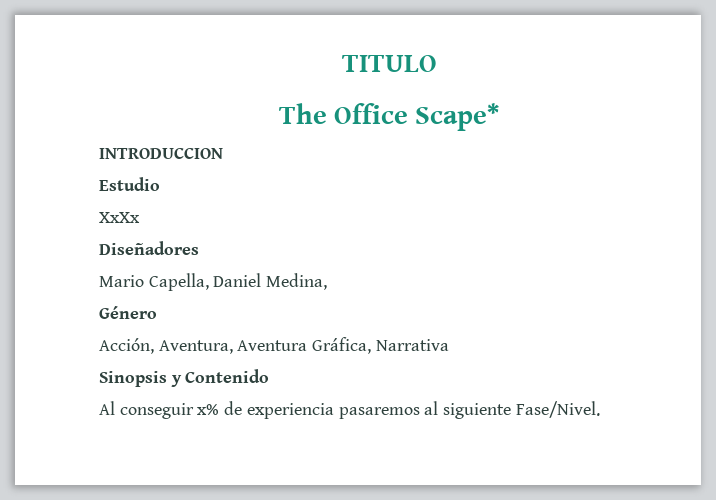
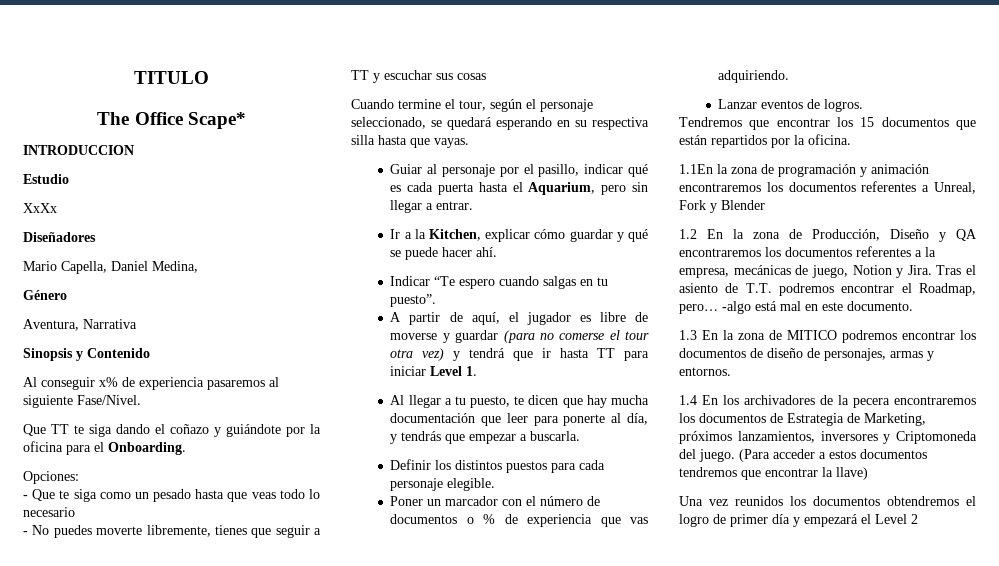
- Acción, Aventura, Aventura Gráfica, Narrativa
+ Aventura, Narrativa
+ Que TT te siga dando el coñazo y guiándote por la oficina para el Onboarding.
+ Opciones:
+ - Que te siga como un pesado hasta que veas todo lo necesario
+ - No puedes moverte libremente, tienes que seguir a TT y escuchar sus cosas
+ Cuando termine el tour, según el personaje seleccionado, se quedará esperando en su respectiva silla hasta que vayas.
+ Guiar al personaje por el pasillo, indicar qué es cada puerta hasta el Aquarium, pero sin llegar a entrar.
+ Ir a la Kitchen, explicar cómo guardar y qué se puede hacer ahí.
+ Indicar “Te espero cuando salgas en tu puesto”.
+ A partir de aquí, el jugador es libre de moverse y guardar (para no comerse el tour otra vez) y tendrá que ir hasta TT para iniciar Level 1.
+ Al llegar a tu puesto, te dicen que hay mucha documentación que leer para ponerte al día, y tendrás que empezar a buscarla.
+ Definir los distintos puestos para cada personaje elegible.
+ Poner un marcador con el número de documentos o % de experiencia que vas adquiriendo.
+ Lanzar eventos de logros.
+ Tendremos que encontrar los 15 documentos que están repartidos por la oficina.
+ 1.1En la zona de programación y animación encontraremos los documentos referentes a Unreal, Fork y Blender
+ 1.2 En la zona de Producción, Diseño y QA encontraremos los documentos referentes a la empresa, mecánicas de juego, Notion y Jira. Tras el asiento de T.T. podremos encontrar el Roadmap, pero… -algo está mal en este documento.
+ 1.3 En la zona de MITICO podremos encontrar los documentos de diseño de personajes, armas y entornos.
+ 1.4 En los archivadores de la pecera encontraremos los documentos de Estrategia de Marketing, próximos lanzamientos, inversores y Criptomoneda del juego. (Para acceder a estos documentos tendremos que encontrar la llave)
+ Una vez reunidos los documentos obtendremos el logro de primer día y empezará el Level 2

